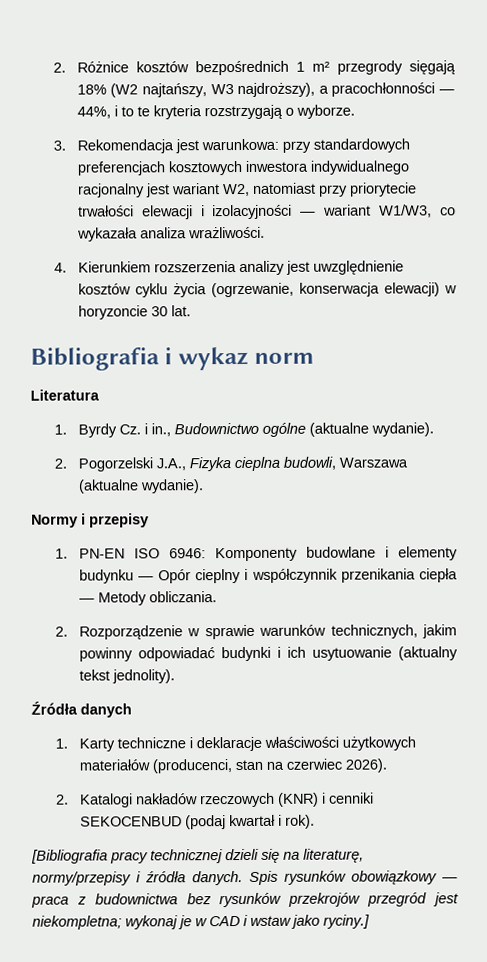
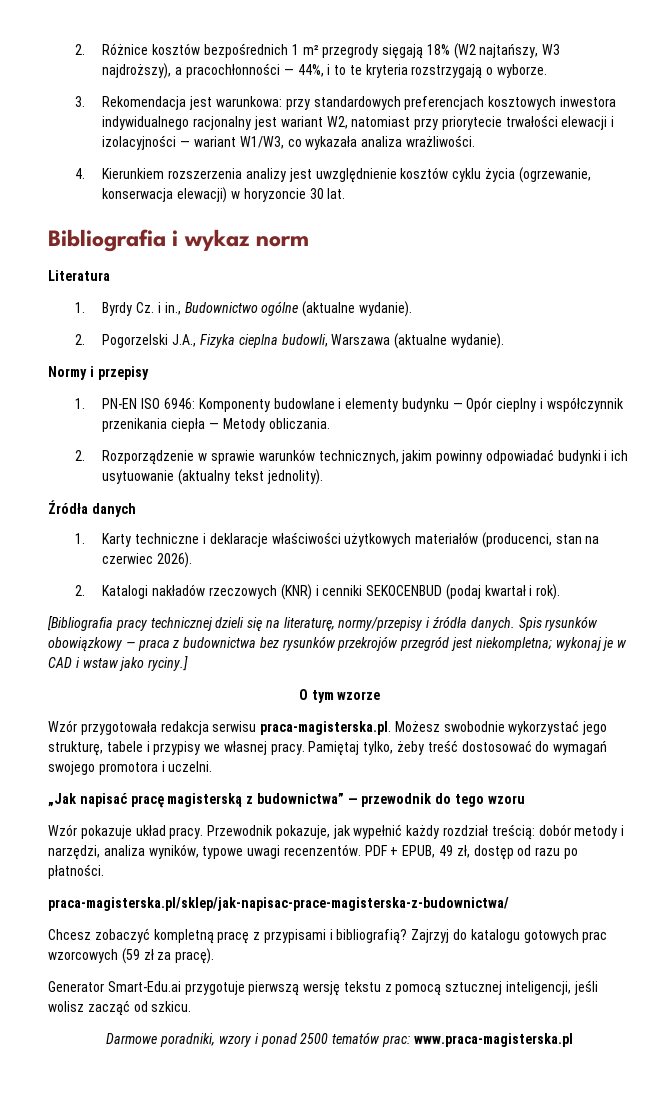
+ O tym wzorze
+ Wzór przygotowała redakcja serwisu praca-magisterska.pl. Możesz swobodnie wykorzystać jego strukturę, tabele i przypisy we własnej pracy. Pamiętaj tylko, żeby treść dostosować do wymagań swojego promotora i uczelni.
+ „Jak napisać pracę magisterską z budownictwa” — przewodnik do tego wzoru
+ Wzór pokazuje układ pracy. Przewodnik pokazuje, jak wypełnić każdy rozdział treścią: dobór metody i narzędzi, analiza wyników, typowe uwagi recenzentów. PDF + EPUB, 49 zł, dostęp od razu po płatności.
+ praca-magisterska.pl/sklep/jak-napisac-prace-magisterska-z-budownictwa/
+ Chcesz zobaczyć kompletną pracę z przypisami i bibliografią? Zajrzyj do katalogu gotowych prac wzorcowych (59 zł za pracę).
+ Generator Smart-Edu.ai przygotuje pierwszą wersję tekstu z pomocą sztucznej inteligencji, jeśli wolisz zacząć od szkicu.
+ Darmowe poradniki, wzory i ponad 2500 tematów prac: www.praca-magisterska.pl

